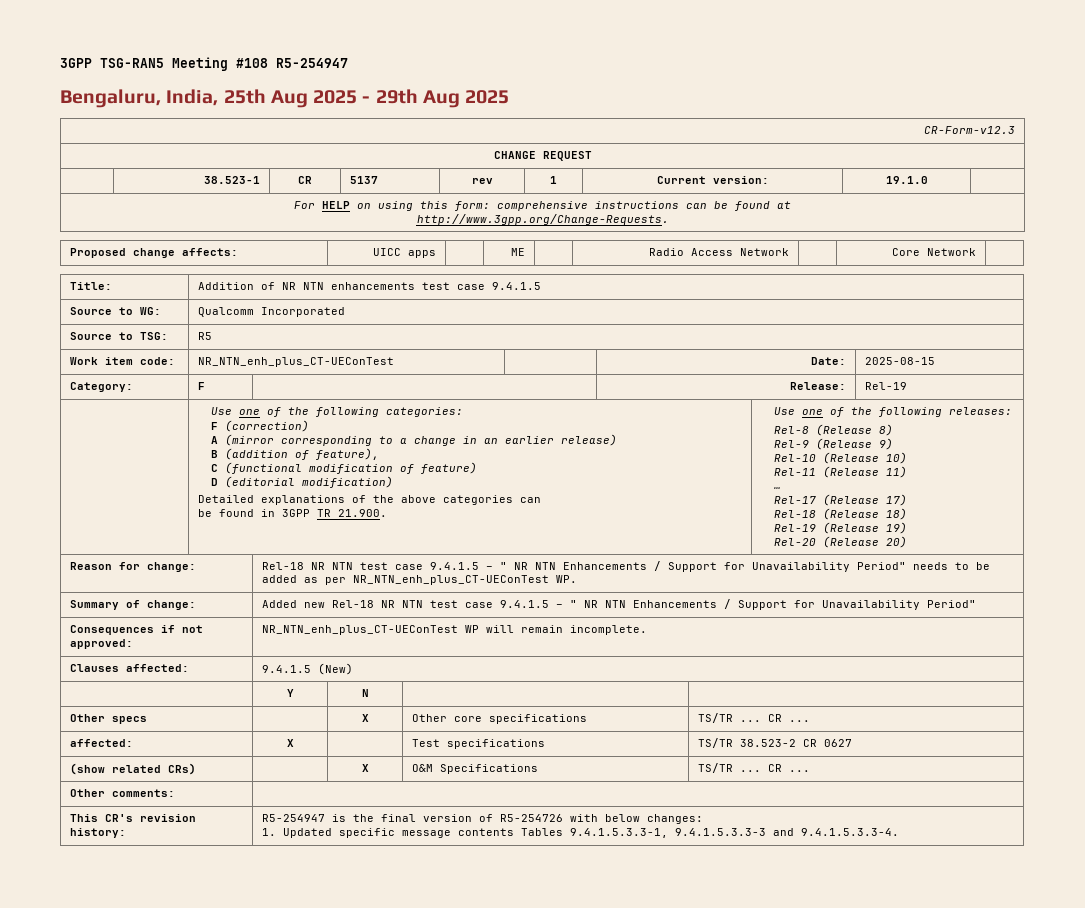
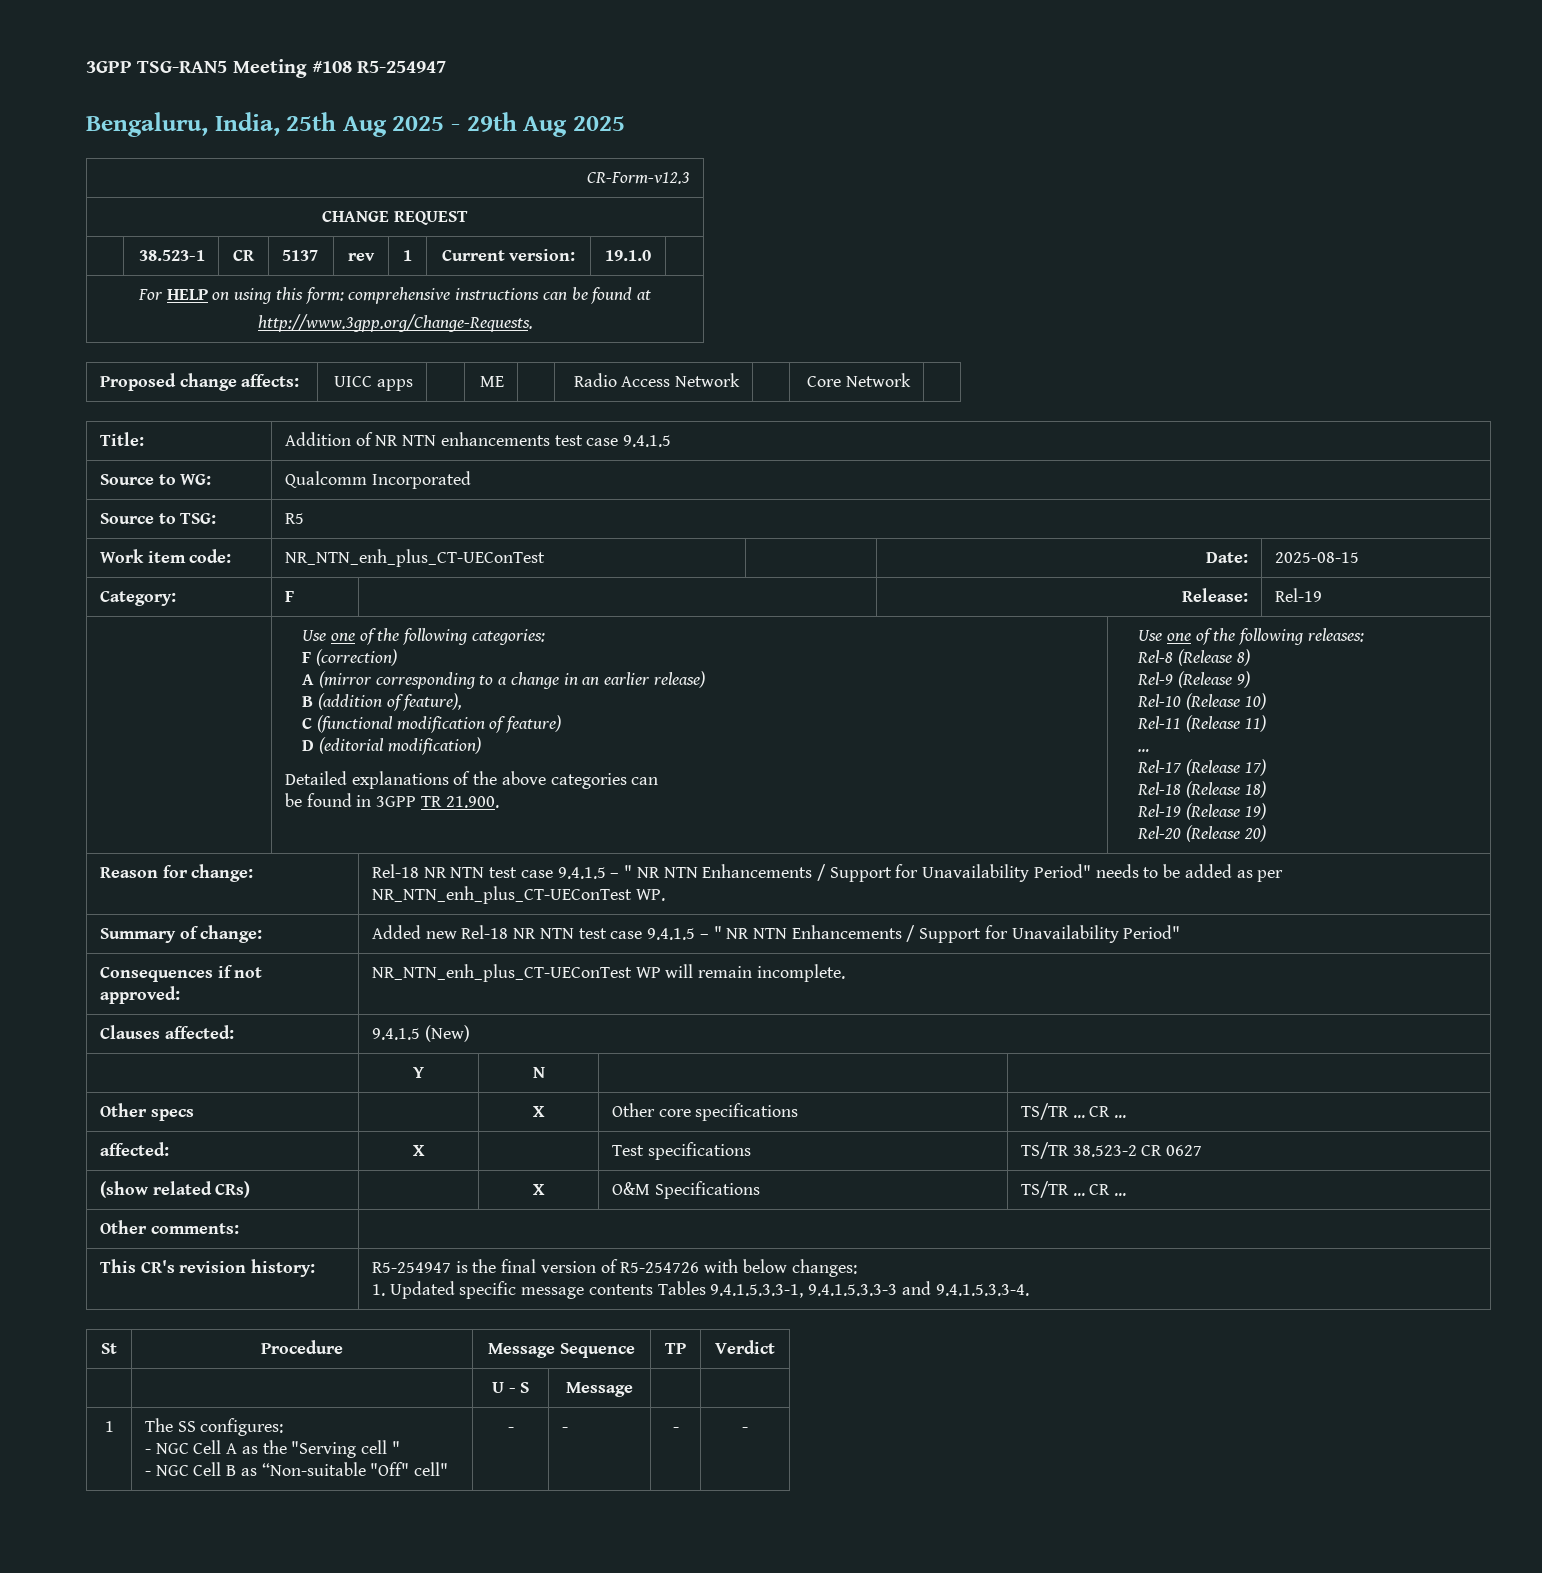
+ St | Procedure | Message Sequence | TP | Verdict
+ | | U - S | Message | |
+ 1 | The SS configures:
+ - NGC Cell A as the "Serving cell "
+ - NGC Cell B as “Non-suitable "Off" cell" | - | - | - | -

